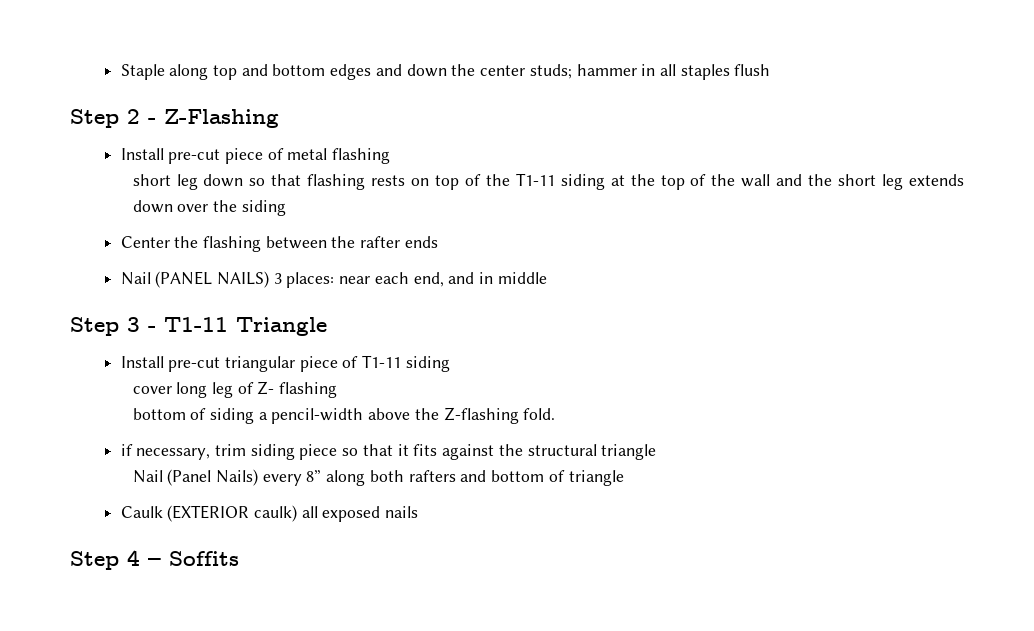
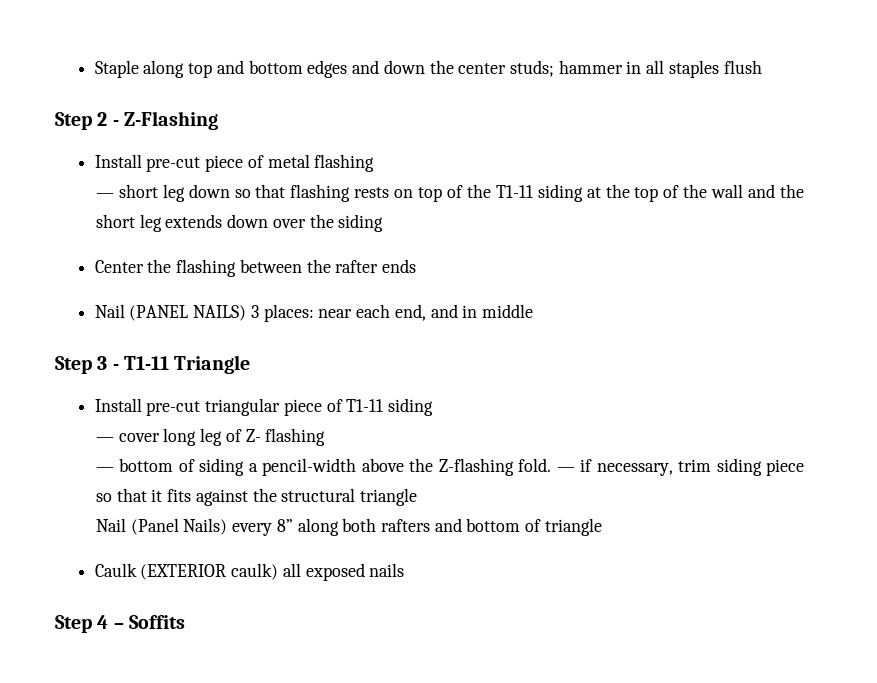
- short leg down so that flashing rests on top of the T1-11 siding at the top of the wall and the short leg extends down over the siding
+ — short leg down so that flashing rests on top of the T1-11 siding at the top of the wall and the short leg extends down over the siding
- cover long leg of Z- flashing
+ — cover long leg of Z- flashing
- bottom of siding a pencil-width above the Z-flashing fold.
- if necessary, trim siding piece so that it fits against the structural triangle
+ — bottom of siding a pencil-width above the Z-flashing fold. — if necessary, trim siding piece so that it fits against the structural triangle

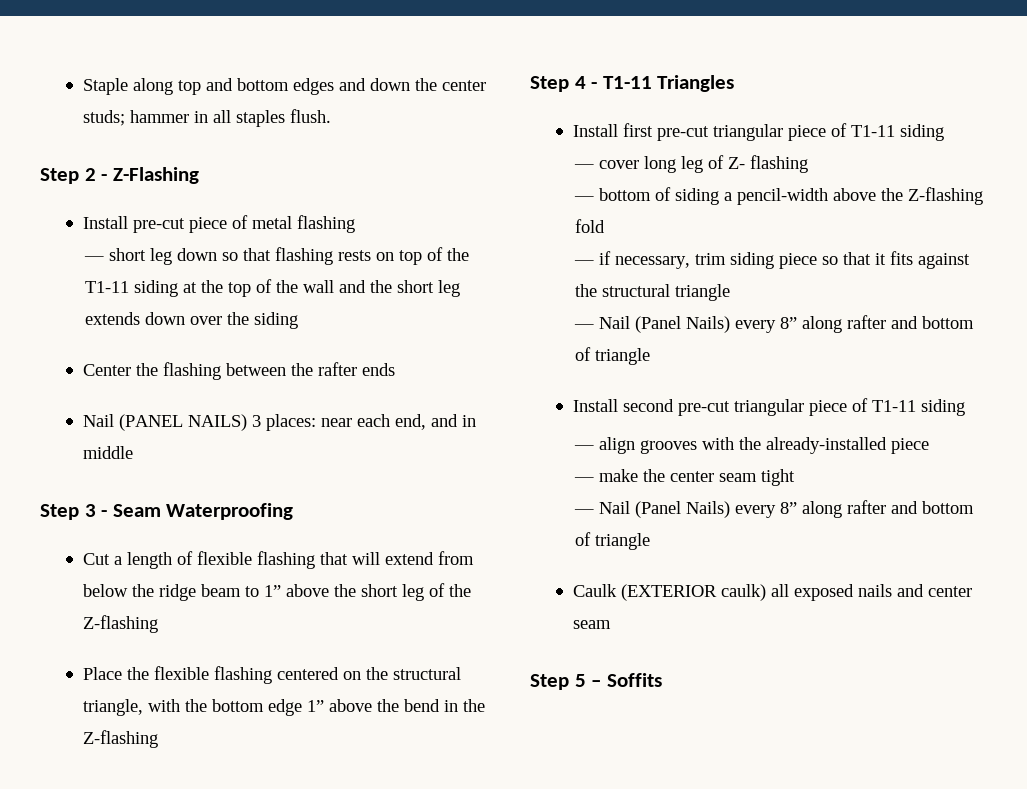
- Staple along top and bottom edges and down the center studs; hammer in all staples flush
+ Staple along top and bottom edges and down the center studs; hammer in all staples flush.
- Step 3 - T1-11 Triangle
- Install pre-cut triangular piece of T1-11 siding
+ Step 3 - Seam Waterproofing
+ Cut a length of flexible flashing that will extend from below the ridge beam to 1” above the short leg of the Z-flashing
+ Place the flexible flashing centered on the structural triangle, with the bottom edge 1” above the bend in the Z-flashing
+ Step 4 - T1-11 Triangles
+ Install first pre-cut triangular piece of T1-11 siding
- — bottom of siding a pencil-width above the Z-flashing fold. — if necessary, trim siding piece so that it fits against the structural triangle
- Nail (Panel Nails) every 8” along both rafters and bottom of triangle
+ — bottom of siding a pencil-width above the Z-flashing fold
+ — if necessary, trim siding piece so that it fits against the structural triangle
+ — Nail (Panel Nails) every 8” along rafter and bottom of triangle
+ Install second pre-cut triangular piece of T1-11 siding
+ — align grooves with the already-installed piece
+ — make the center seam tight
+ — Nail (Panel Nails) every 8” along rafter and bottom of triangle
- Caulk (EXTERIOR caulk) all exposed nails
- Step 4 – Soffits
+ Caulk (EXTERIOR caulk) all exposed nails and center seam
+ Step 5 – Soffits

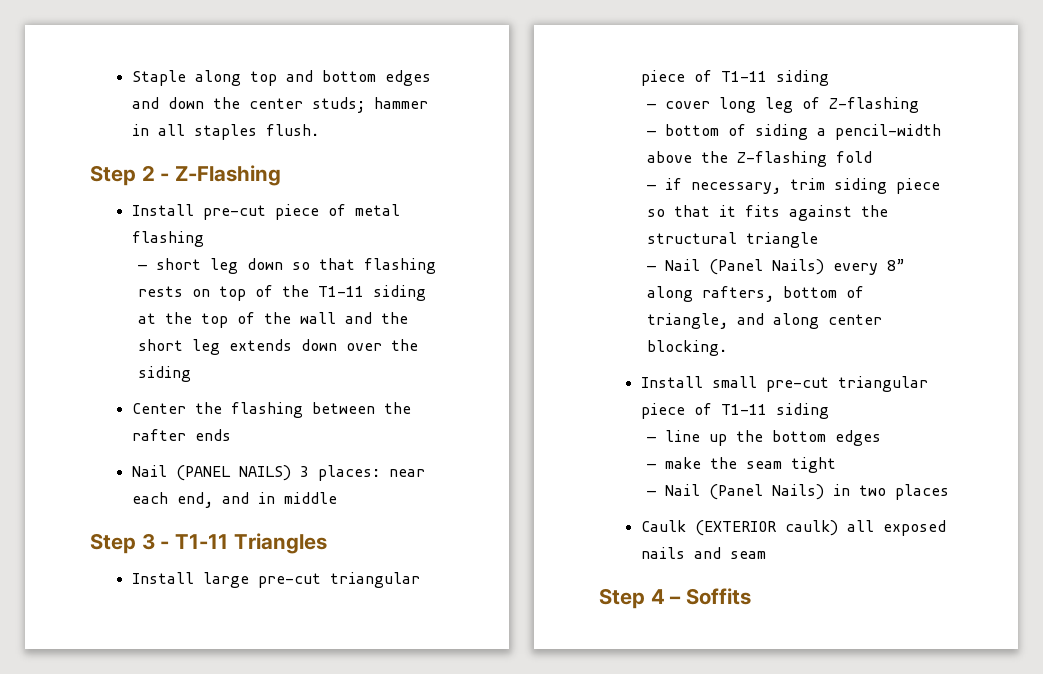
- Step 3 - Seam Waterproofing
- Cut a length of flexible flashing that will extend from below the ridge beam to 1” above the short leg of the Z-flashing
- Place the flexible flashing centered on the structural triangle, with the bottom edge 1” above the bend in the Z-flashing
- Step 4 - T1-11 Triangles
+ Step 3 - T1-11 Triangles
- Install first pre-cut triangular piece of T1-11 siding
+ Install large pre-cut triangular piece of T1-11 siding
- — cover long leg of Z- flashing
+ — cover long leg of Z-flashing
  — if necessary, trim siding piece so that it fits against the structural triangle
- — Nail (Panel Nails) every 8” along rafter and bottom of triangle
- Install second pre-cut triangular piece of T1-11 siding
- — align grooves with the already-installed piece
+ — Nail (Panel Nails) every 8” along rafters, bottom of triangle, and along center blocking.
+ Install small pre-cut triangular piece of T1-11 siding
+ — line up the bottom edges
- — make the center seam tight
- — Nail (Panel Nails) every 8” along rafter and bottom of triangle
+ — make the seam tight
+ — Nail (Panel Nails) in two places
- Caulk (EXTERIOR caulk) all exposed nails and center seam
+ Caulk (EXTERIOR caulk) all exposed nails and seam
- Step 5 – Soffits
+ Step 4 – Soffits

